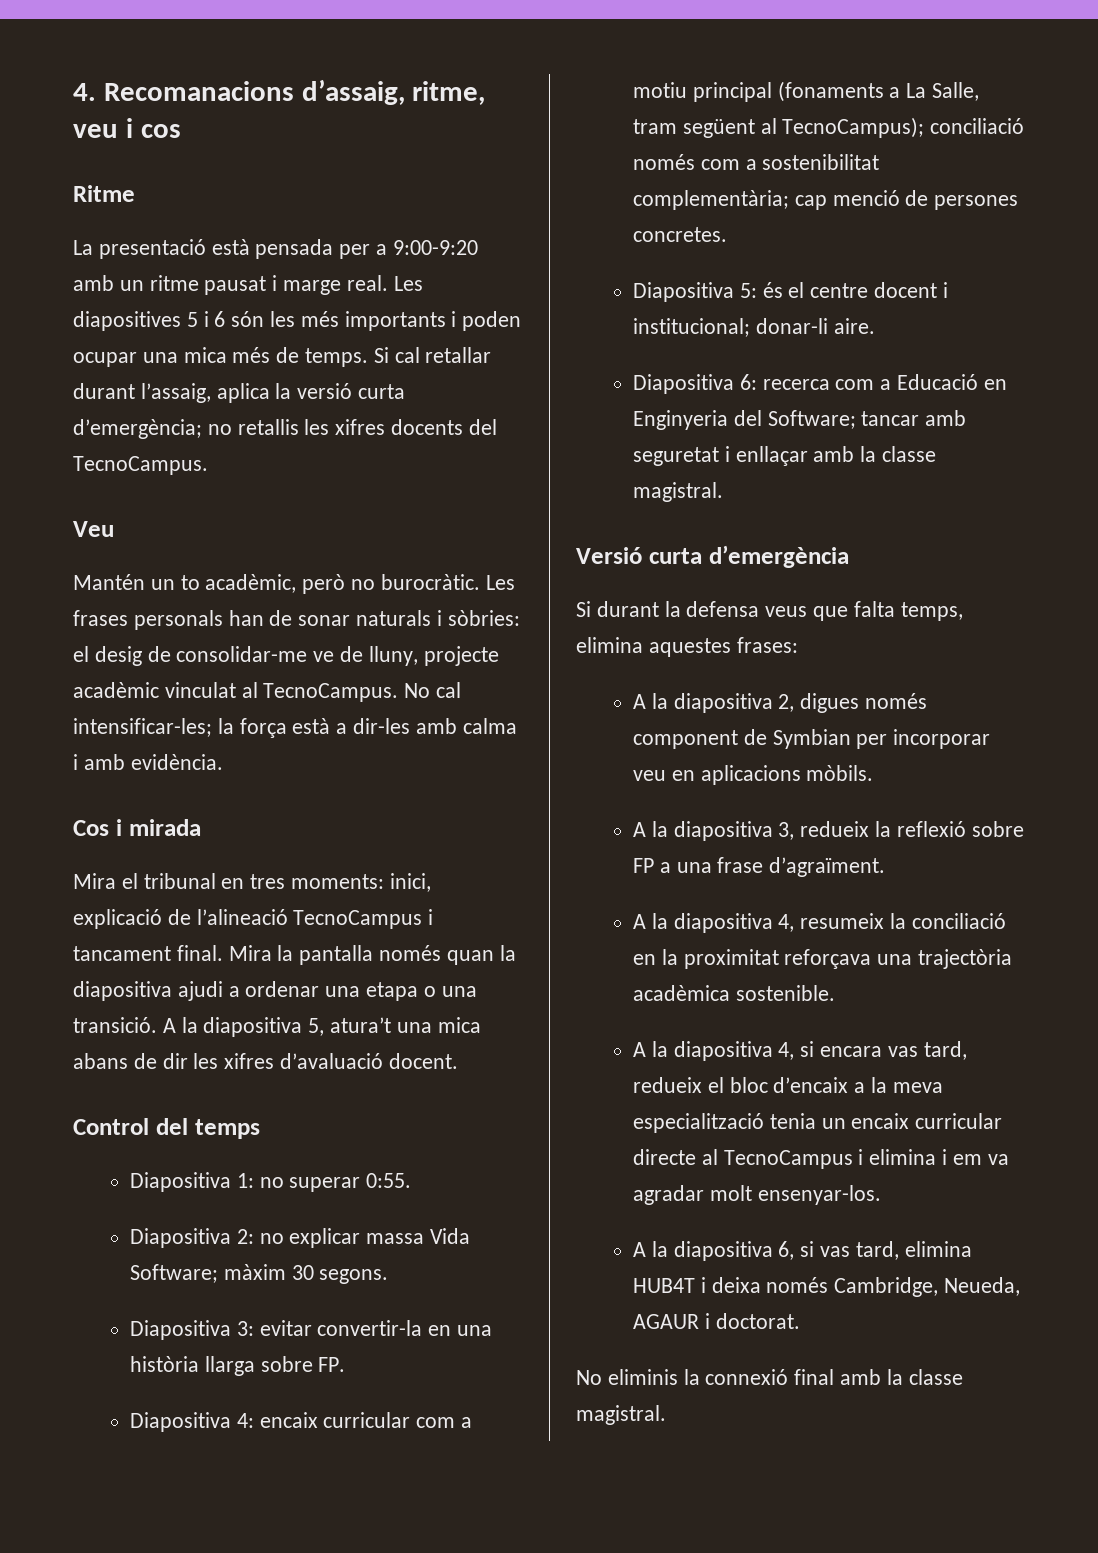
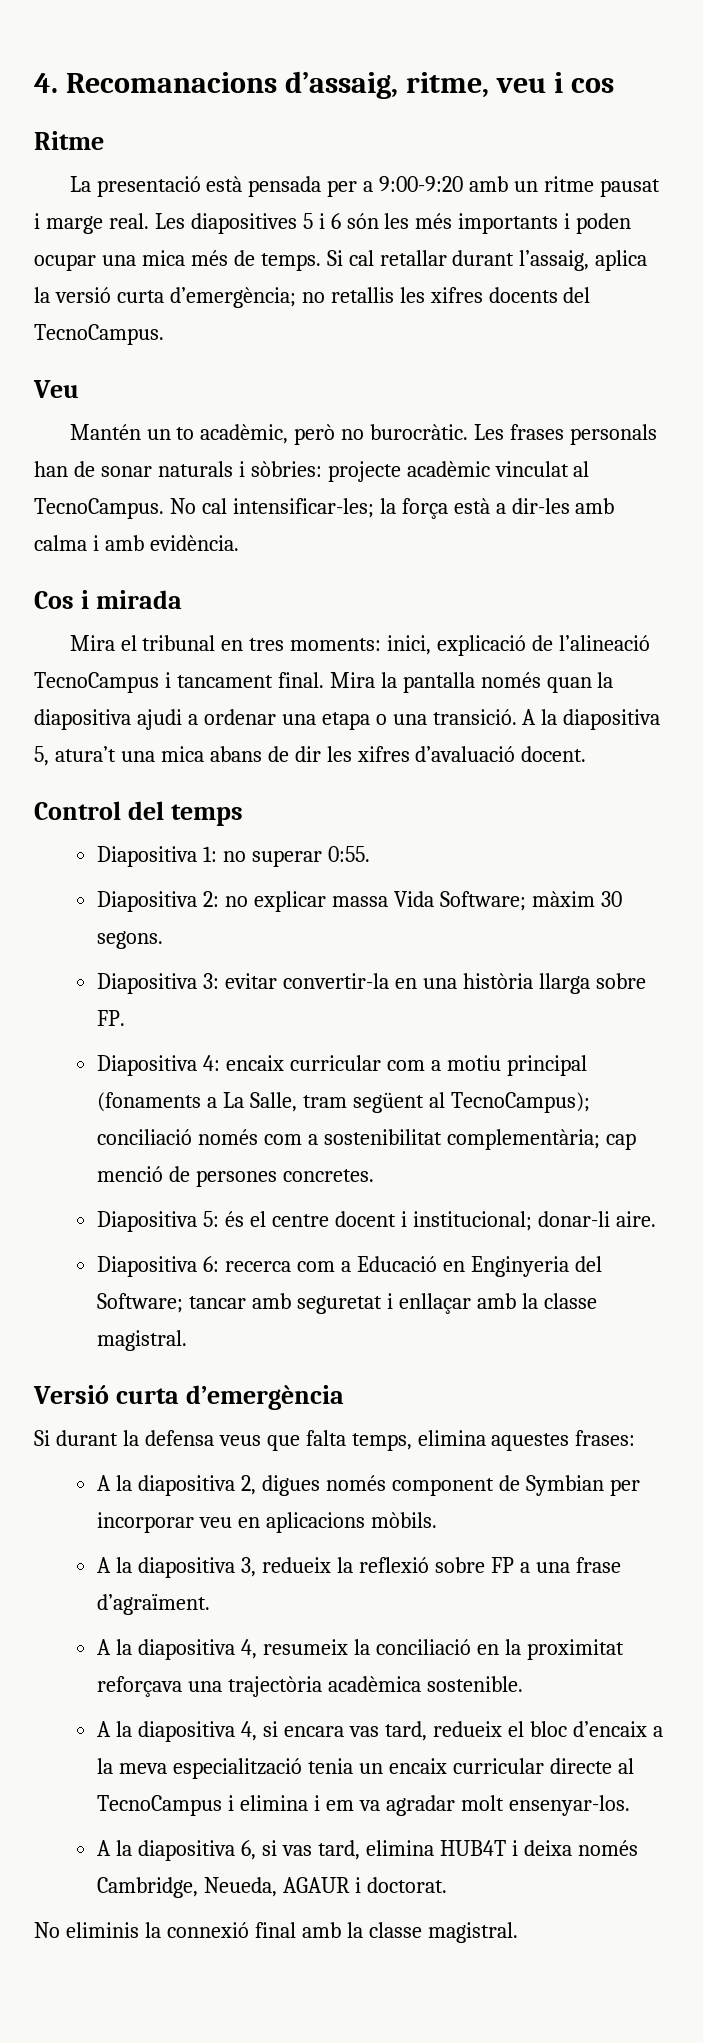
- Les frases personals han de sonar naturals i sòbries: el desig de consolidar-me ve de lluny, projecte acadèmic vinculat al TecnoCampus.
+ Les frases personals han de sonar naturals i sòbries: projecte acadèmic vinculat al TecnoCampus.

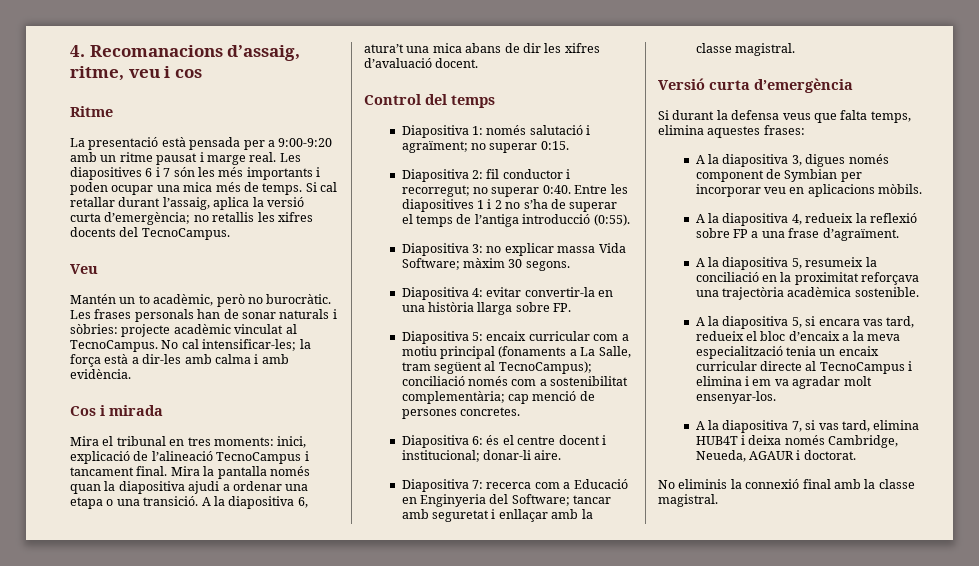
- Les diapositives 5 i 6 són les més importants i poden ocupar una mica més de temps.
+ Les diapositives 6 i 7 són les més importants i poden ocupar una mica més de temps.
- A la diapositiva 5, atura’t una mica abans de dir les xifres d’avaluació docent.
+ A la diapositiva 6, atura’t una mica abans de dir les xifres d’avaluació docent.
- Diapositiva 1: no superar 0:55.
+ Diapositiva 1: només salutació i agraïment; no superar 0:15.
- Diapositiva 2: no explicar massa Vida Software; màxim 30 segons.
+ Diapositiva 2: fil conductor i recorregut; no superar 0:40. Entre les diapositives 1 i 2 no s’ha de superar el temps de l’antiga introducció (0:55).
+ Diapositiva 3: no explicar massa Vida Software; màxim 30 segons.
- Diapositiva 3: evitar convertir-la en una història llarga sobre FP.
+ Diapositiva 4: evitar convertir-la en una història llarga sobre FP.
- Diapositiva 4: encaix curricular com a motiu principal (fonaments a La Salle, tram següent al TecnoCampus); conciliació només com a sostenibilitat complementària; cap menció de persones concretes.
+ Diapositiva 5: encaix curricular com a motiu principal (fonaments a La Salle, tram següent al TecnoCampus); conciliació només com a sostenibilitat complementària; cap menció de persones concretes.
- Diapositiva 5: és el centre docent i institucional; donar-li aire.
+ Diapositiva 6: és el centre docent i institucional; donar-li aire.
- Diapositiva 6: recerca com a Educació en Enginyeria del Software; tancar amb seguretat i enllaçar amb la classe magistral.
+ Diapositiva 7: recerca com a Educació en Enginyeria del Software; tancar amb seguretat i enllaçar amb la classe magistral.
- A la diapositiva 2, digues només component de Symbian per incorporar veu en aplicacions mòbils.
+ A la diapositiva 3, digues només component de Symbian per incorporar veu en aplicacions mòbils.
- A la diapositiva 3, redueix la reflexió sobre FP a una frase d’agraïment.
+ A la diapositiva 4, redueix la reflexió sobre FP a una frase d’agraïment.
- A la diapositiva 4, resumeix la conciliació en la proximitat reforçava una trajectòria acadèmica sostenible.
+ A la diapositiva 5, resumeix la conciliació en la proximitat reforçava una trajectòria acadèmica sostenible.
- A la diapositiva 4, si encara vas tard, redueix el bloc d’encaix a la meva especialització tenia un encaix curricular directe al TecnoCampus i elimina i em va agradar molt ensenyar-los.
+ A la diapositiva 5, si encara vas tard, redueix el bloc d’encaix a la meva especialització tenia un encaix curricular directe al TecnoCampus i elimina i em va agradar molt ensenyar-los.
- A la diapositiva 6, si vas tard, elimina HUB4T i deixa només Cambridge, Neueda, AGAUR i doctorat.
+ A la diapositiva 7, si vas tard, elimina HUB4T i deixa només Cambridge, Neueda, AGAUR i doctorat.

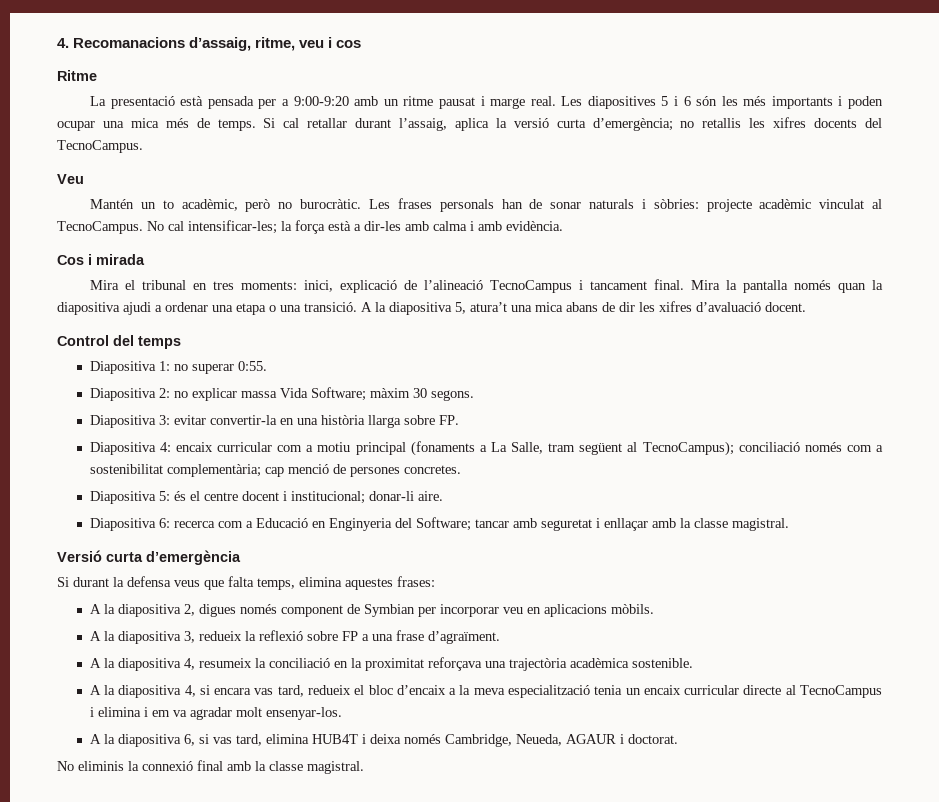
- Les diapositives 6 i 7 són les més importants i poden ocupar una mica més de temps.
+ Les diapositives 5 i 6 són les més importants i poden ocupar una mica més de temps.
- A la diapositiva 6, atura’t una mica abans de dir les xifres d’avaluació docent.
+ A la diapositiva 5, atura’t una mica abans de dir les xifres d’avaluació docent.
- Diapositiva 1: només salutació i agraïment; no superar 0:15.
+ Diapositiva 1: no superar 0:55.
- Diapositiva 2: fil conductor i recorregut; no superar 0:40. Entre les diapositives 1 i 2 no s’ha de superar el temps de l’antiga introducció (0:55).
- Diapositiva 3: no explicar massa Vida Software; màxim 30 segons.
+ Diapositiva 2: no explicar massa Vida Software; màxim 30 segons.
- Diapositiva 4: evitar convertir-la en una història llarga sobre FP.
+ Diapositiva 3: evitar convertir-la en una història llarga sobre FP.
- Diapositiva 5: encaix curricular com a motiu principal (fonaments a La Salle, tram següent al TecnoCampus); conciliació només com a sostenibilitat complementària; cap menció de persones concretes.
+ Diapositiva 4: encaix curricular com a motiu principal (fonaments a La Salle, tram següent al TecnoCampus); conciliació només com a sostenibilitat complementària; cap menció de persones concretes.
- Diapositiva 6: és el centre docent i institucional; donar-li aire.
+ Diapositiva 5: és el centre docent i institucional; donar-li aire.
- Diapositiva 7: recerca com a Educació en Enginyeria del Software; tancar amb seguretat i enllaçar amb la classe magistral.
+ Diapositiva 6: recerca com a Educació en Enginyeria del Software; tancar amb seguretat i enllaçar amb la classe magistral.
- A la diapositiva 3, digues només component de Symbian per incorporar veu en aplicacions mòbils.
+ A la diapositiva 2, digues només component de Symbian per incorporar veu en aplicacions mòbils.
- A la diapositiva 4, redueix la reflexió sobre FP a una frase d’agraïment.
+ A la diapositiva 3, redueix la reflexió sobre FP a una frase d’agraïment.
- A la diapositiva 5, resumeix la conciliació en la proximitat reforçava una trajectòria acadèmica sostenible.
+ A la diapositiva 4, resumeix la conciliació en la proximitat reforçava una trajectòria acadèmica sostenible.
- A la diapositiva 5, si encara vas tard, redueix el bloc d’encaix a la meva especialització tenia un encaix curricular directe al TecnoCampus i elimina i em va agradar molt ensenyar-los.
+ A la diapositiva 4, si encara vas tard, redueix el bloc d’encaix a la meva especialització tenia un encaix curricular directe al TecnoCampus i elimina i em va agradar molt ensenyar-los.
- A la diapositiva 7, si vas tard, elimina HUB4T i deixa només Cambridge, Neueda, AGAUR i doctorat.
+ A la diapositiva 6, si vas tard, elimina HUB4T i deixa només Cambridge, Neueda, AGAUR i doctorat.

